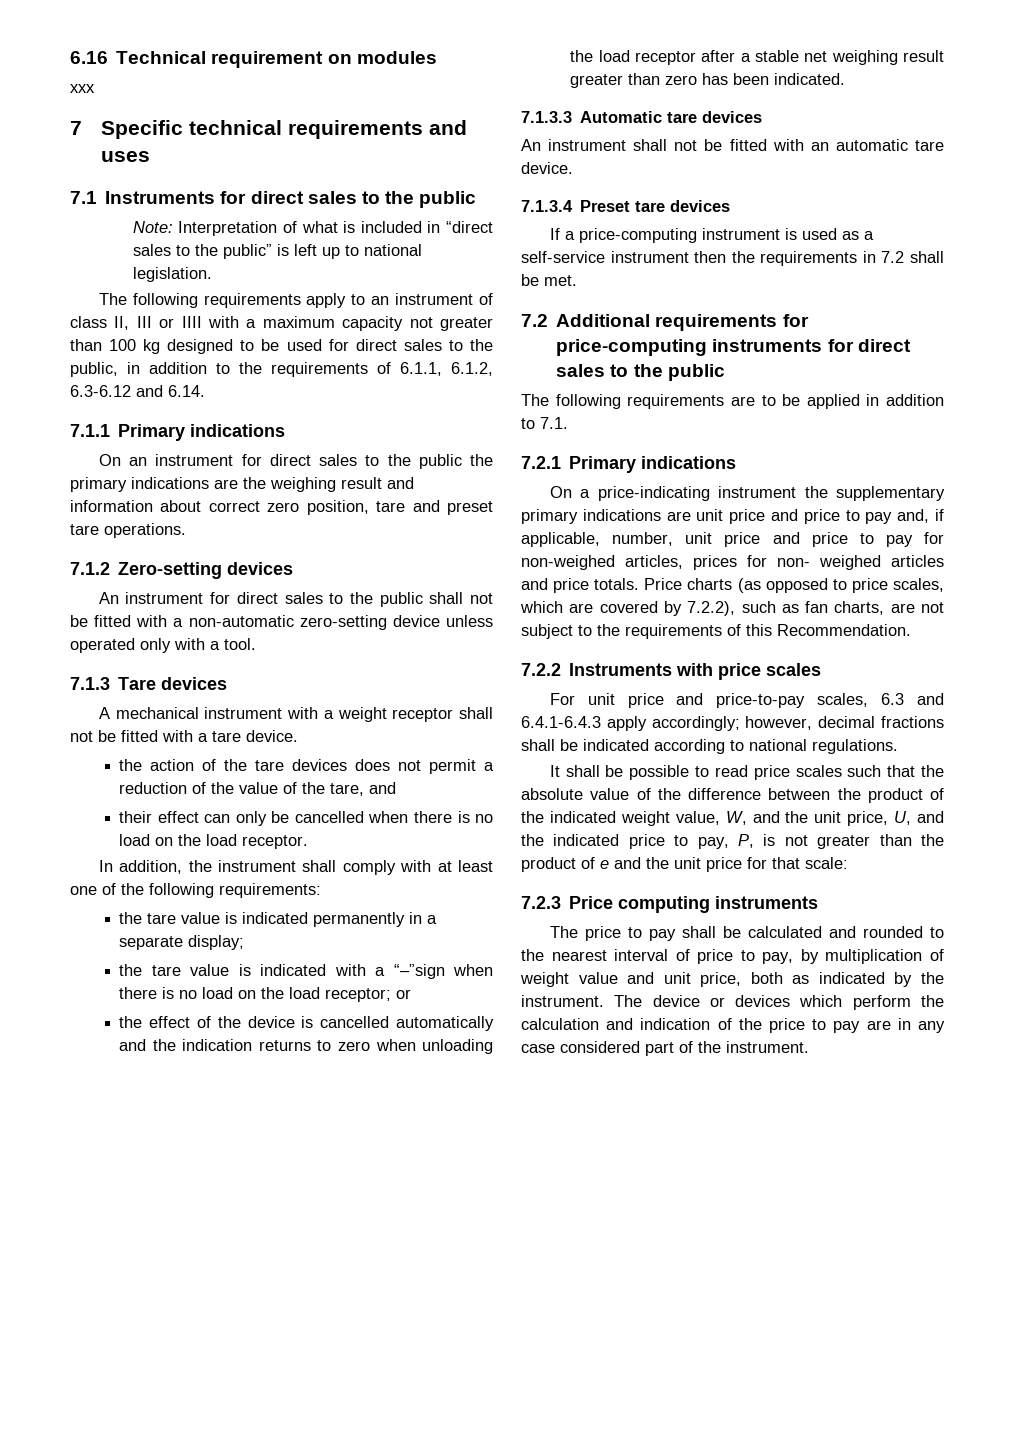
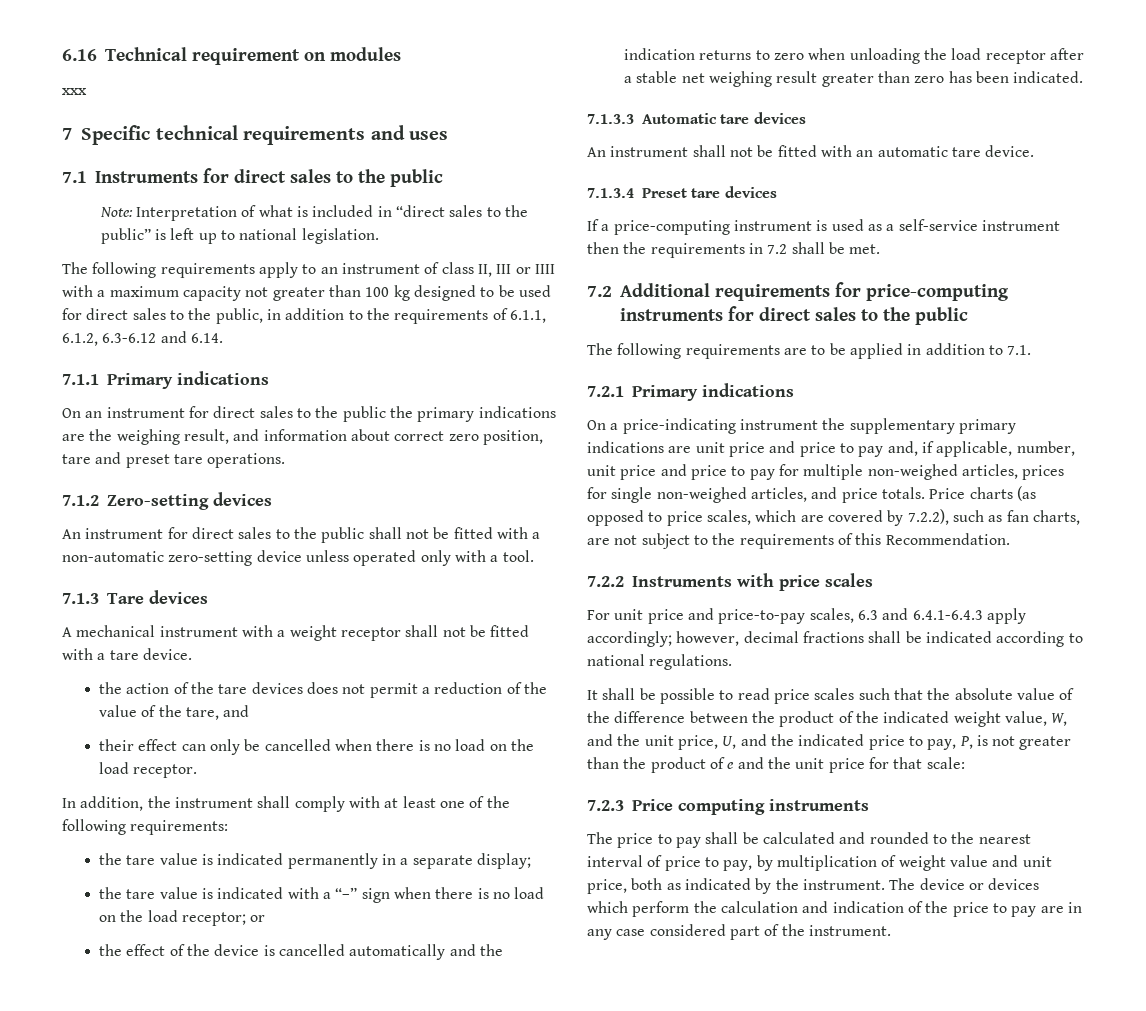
- On an instrument for direct sales to the public the primary indications are the weighing result and information about correct zero position, tare and preset tare operations.
+ On an instrument for direct sales to the public the primary indications are the weighing result, and information about correct zero position, tare and preset tare operations.
- the tare value is indicated with a “–”sign when there is no load on the load receptor; or
+ the tare value is indicated with a “–” sign when there is no load on the load receptor; or
- On a price-indicating instrument the supplementary primary indications are unit price and price to pay and, if applicable, number, unit price and price to pay for non-weighed articles, prices for non- weighed articles and price totals.
+ On a price-indicating instrument the supplementary primary indications are unit price and price to pay and, if applicable, number, unit price and price to pay for multiple non-weighed articles, prices for single non-weighed articles, and price totals.

